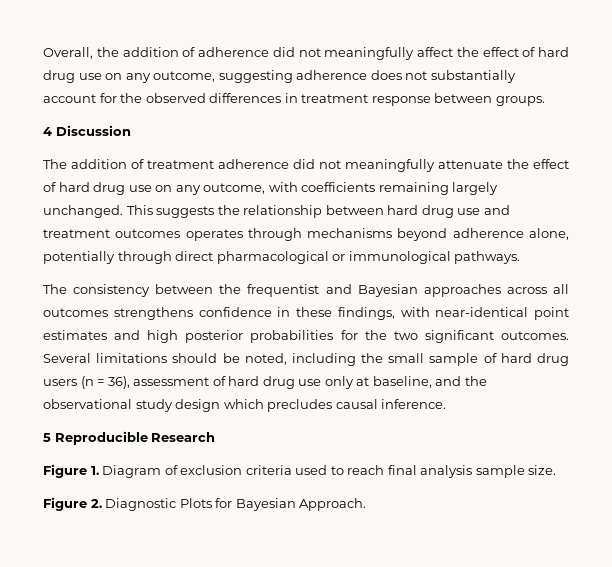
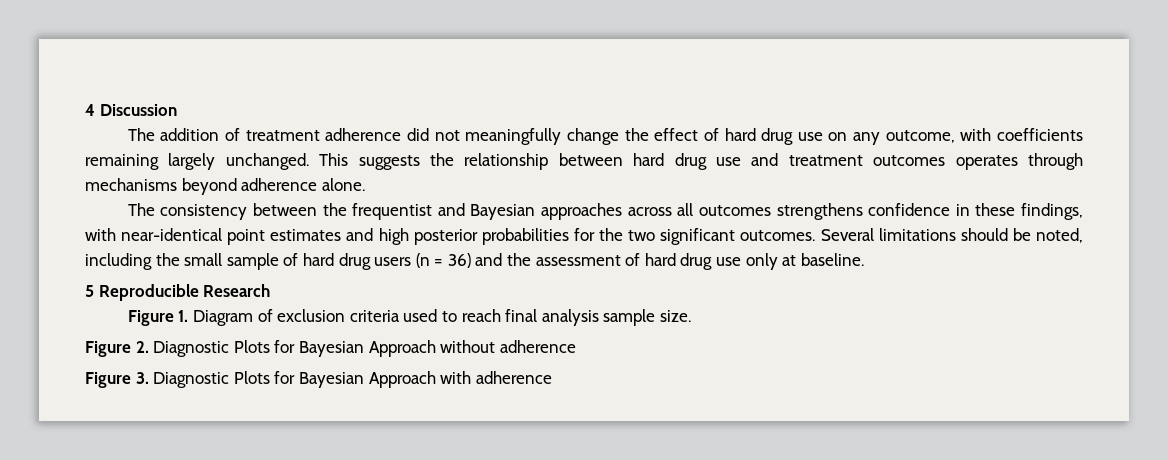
- Overall, the addition of adherence did not meaningfully affect the effect of hard drug use on any outcome, suggesting adherence does not substantially account for the observed differences in treatment response between groups.
- The addition of treatment adherence did not meaningfully attenuate the effect of hard drug use on any outcome, with coefficients remaining largely unchanged.
+ The addition of treatment adherence did not meaningfully change the effect of hard drug use on any outcome, with coefficients remaining largely unchanged.
- This suggests the relationship between hard drug use and treatment outcomes operates through mechanisms beyond adherence alone, potentially through direct pharmacological or immunological pathways.
+ This suggests the relationship between hard drug use and treatment outcomes operates through mechanisms beyond adherence alone.
- Several limitations should be noted, including the small sample of hard drug users (n = 36), assessment of hard drug use only at baseline, and the observational study design which precludes causal inference.
+ Several limitations should be noted, including the small sample of hard drug users (n = 36) and the assessment of hard drug use only at baseline.
- Figure 2. Diagnostic Plots for Bayesian Approach.
+ Figure 2. Diagnostic Plots for Bayesian Approach without adherence
+ Figure 3. Diagnostic Plots for Bayesian Approach with adherence

